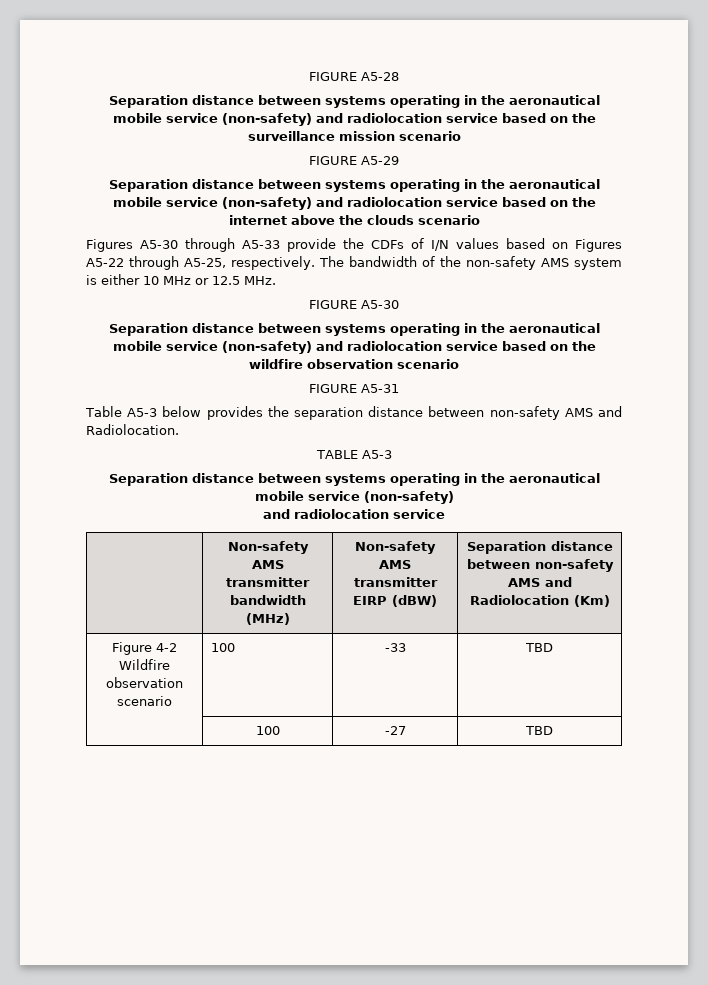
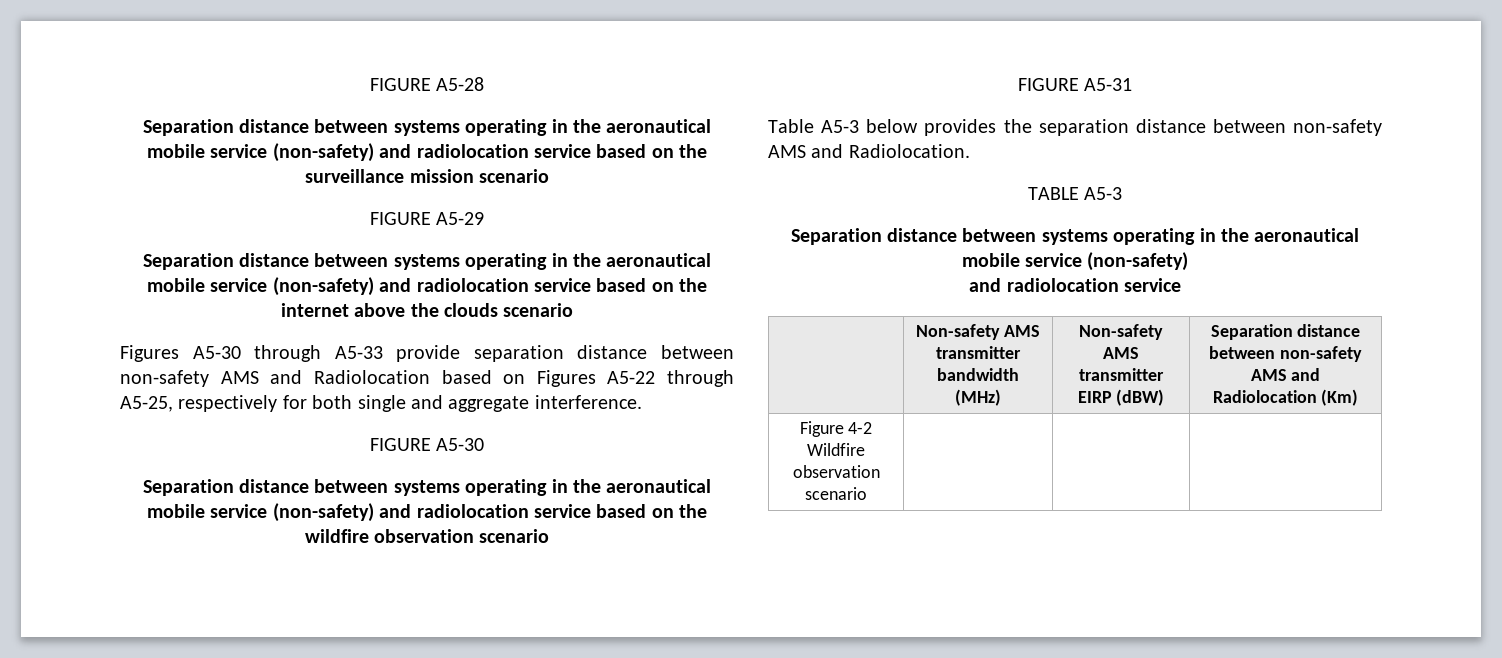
- Figures A5-30 through A5-33 provide the CDFs of I/N values based on Figures A5-22 through A5-25, respectively. The bandwidth of the non-safety AMS system is either 10 MHz or 12.5 MHz.
+ Figures A5-30 through A5-33 provide separation distance between non-safety AMS and Radiolocation based on Figures A5-22 through A5-25, respectively for both single and aggregate interference.
- Figure 4-2 Wildfire observation scenario | 100 | -33 | TBD
- | 100 | -27 | TBD
+ Figure 4-2 Wildfire observation scenario | | |

